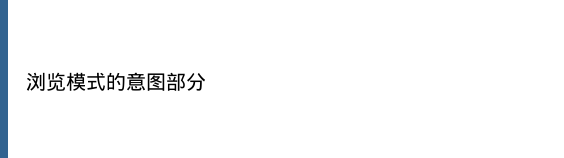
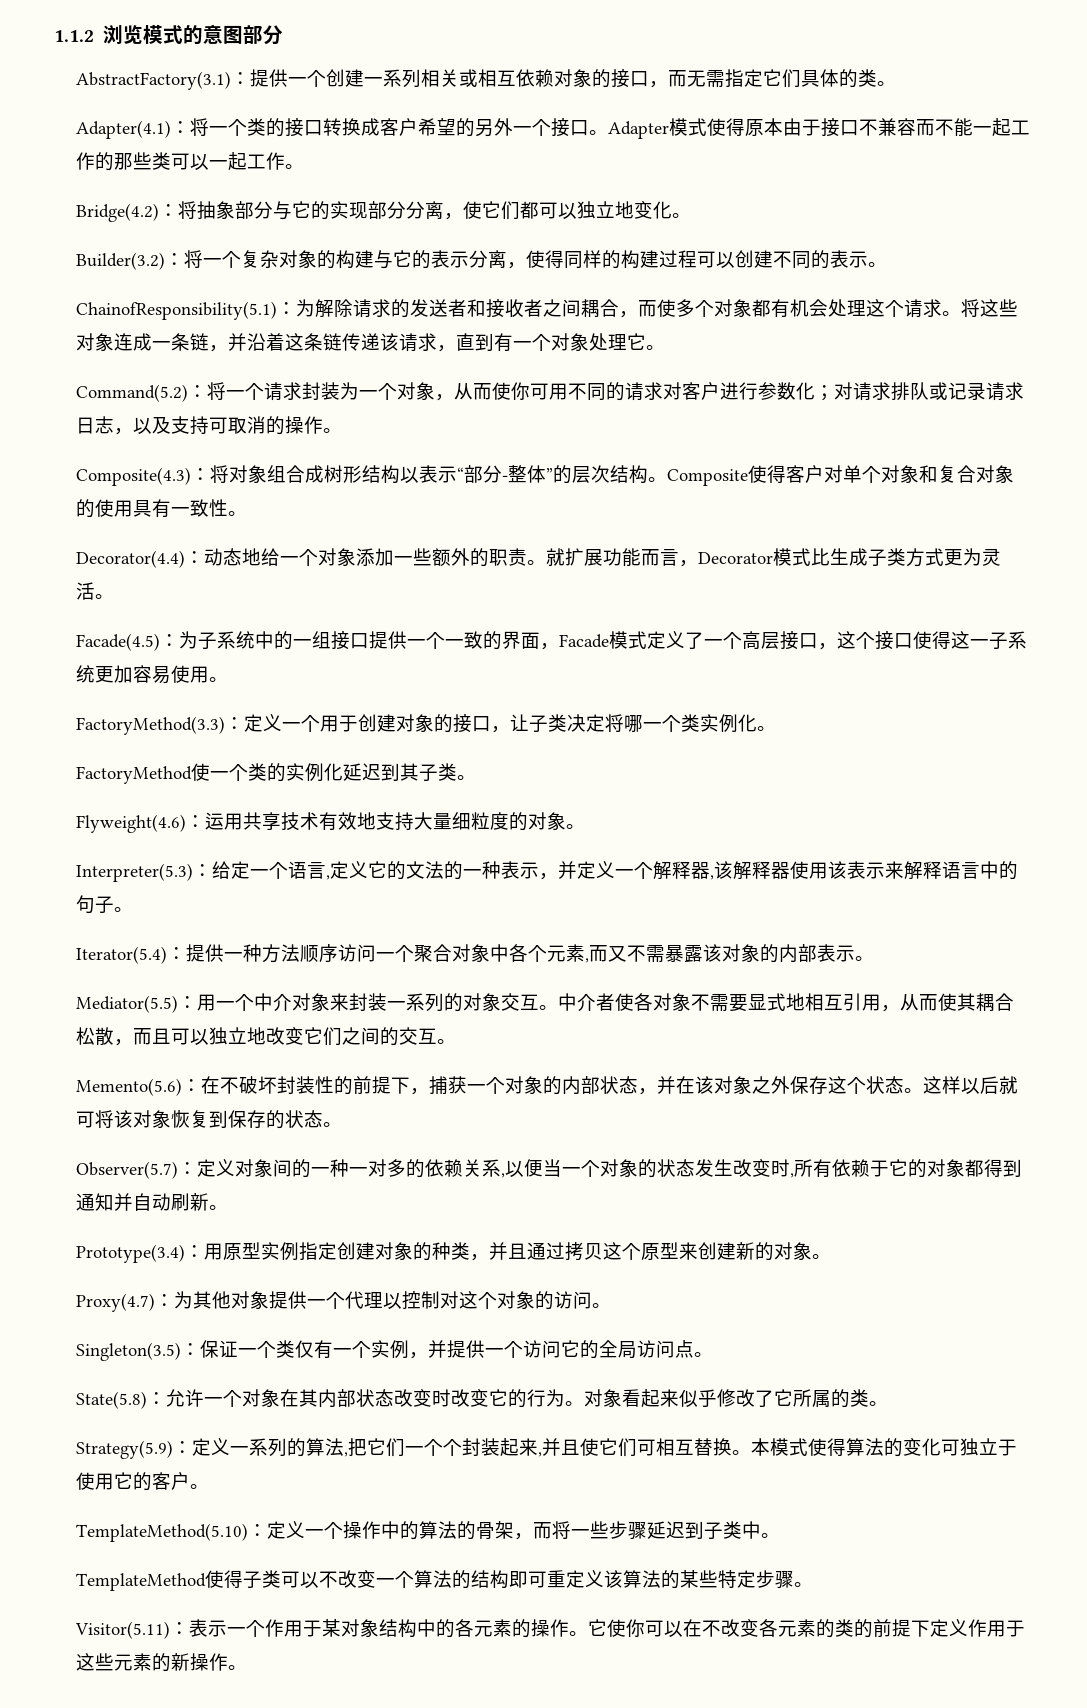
- 浏览模式的意图部分
+ 1.1.2浏览模式的意图部分
+ AbstractFactory(3.1)：提供一个创建一系列相关或相互依赖对象的接口，而无需指定它们具体的类。
+ Adapter(4.1)：将一个类的接口转换成客户希望的另外一个接口。Adapter模式使得原本由于接口不兼容而不能一起工作的那些类可以一起工作。
+ Bridge(4.2)：将抽象部分与它的实现部分分离，使它们都可以独立地变化。
+ Builder(3.2)：将一个复杂对象的构建与它的表示分离，使得同样的构建过程可以创建不同的表示。
+ ChainofResponsibility(5.1)：为解除请求的发送者和接收者之间耦合，而使多个对象都有机会处理这个请求。将这些对象连成一条链，并沿着这条链传递该请求，直到有一个对象处理它。
+ Command(5.2)：将一个请求封装为一个对象，从而使你可用不同的请求对客户进行参数化；对请求排队或记录请求日志，以及支持可取消的操作。
+ Composite(4.3)：将对象组合成树形结构以表示“部分-整体”的层次结构。Composite使得客户对单个对象和复合对象的使用具有一致性。
+ Decorator(4.4)：动态地给一个对象添加一些额外的职责。就扩展功能而言，Decorator模式比生成子类方式更为灵活。
+ Facade(4.5)：为子系统中的一组接口提供一个一致的界面，Facade模式定义了一个高层接口，这个接口使得这一子系统更加容易使用。
+ FactoryMethod(3.3)：定义一个用于创建对象的接口，让子类决定将哪一个类实例化。
+ FactoryMethod使一个类的实例化延迟到其子类。
+ Flyweight(4.6)：运用共享技术有效地支持大量细粒度的对象。
+ Interpreter(5.3)：给定一个语言,定义它的文法的一种表示，并定义一个解释器,该解释器使用该表示来解释语言中的句子。
+ Iterator(5.4)：提供一种方法顺序访问一个聚合对象中各个元素,而又不需暴露该对象的内部表示。
+ Mediator(5.5)：用一个中介对象来封装一系列的对象交互。中介者使各对象不需要显式地相互引用，从而使其耦合松散，而且可以独立地改变它们之间的交互。
+ Memento(5.6)：在不破坏封装性的前提下，捕获一个对象的内部状态，并在该对象之外保存这个状态。这样以后就可将该对象恢复到保存的状态。
+ Observer(5.7)：定义对象间的一种一对多的依赖关系,以便当一个对象的状态发生改变时,所有依赖于它的对象都得到通知并自动刷新。
+ Prototype(3.4)：用原型实例指定创建对象的种类，并且通过拷贝这个原型来创建新的对象。
+ Proxy(4.7)：为其他对象提供一个代理以控制对这个对象的访问。
+ Singleton(3.5)：保证一个类仅有一个实例，并提供一个访问它的全局访问点。
+ State(5.8)：允许一个对象在其内部状态改变时改变它的行为。对象看起来似乎修改了它所属的类。
+ Strategy(5.9)：定义一系列的算法,把它们一个个封装起来,并且使它们可相互替换。本模式使得算法的变化可独立于使用它的客户。
+ TemplateMethod(5.10)：定义一个操作中的算法的骨架，而将一些步骤延迟到子类中。
+ TemplateMethod使得子类可以不改变一个算法的结构即可重定义该算法的某些特定步骤。
+ Visitor(5.11)：表示一个作用于某对象结构中的各元素的操作。它使你可以在不改变各元素的类的前提下定义作用于这些元素的新操作。

